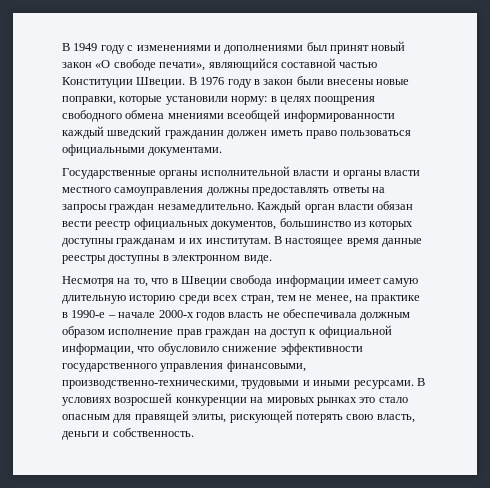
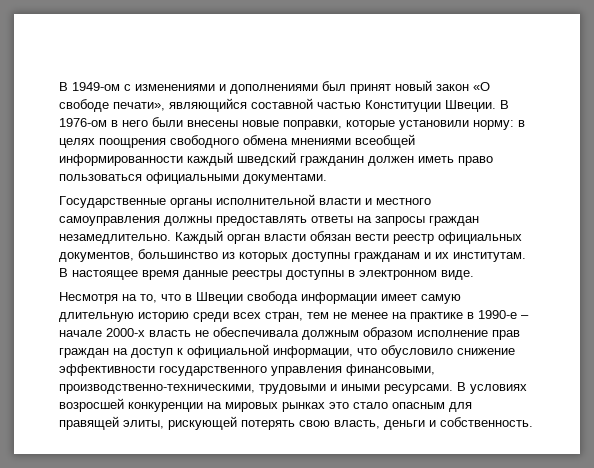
- В 1949 году с изменениями и дополнениями был принят новый закон «О свободе печати», являющийся составной частью Конституции Швеции.
+ В 1949-ом с изменениями и дополнениями был принят новый закон «О свободе печати», являющийся составной частью Конституции Швеции.
- В 1976 году в закон были внесены новые поправки, которые установили норму: в целях поощрения свободного обмена мнениями всеобщей информированности каждый шведский гражданин должен иметь право пользоваться официальными документами.
+ В 1976-ом в него были внесены новые поправки, которые установили норму: в целях поощрения свободного обмена мнениями всеобщей информированности каждый шведский гражданин должен иметь право пользоваться официальными документами.
- Государственные органы исполнительной власти и органы власти местного самоуправления должны предоставлять ответы на запросы граждан незамедлительно.
+ Государственные органы исполнительной власти и местного самоуправления должны предоставлять ответы на запросы граждан незамедлительно.
- Несмотря на то, что в Швеции свобода информации имеет самую длительную историю среди всех стран, тем не менее, на практике в 1990-е – начале 2000-х годов власть не обеспечивала должным образом исполнение прав граждан на доступ к официальной информации, что обусловило снижение эффективности государственного управления финансовыми, производственно-техническими, трудовыми и иными ресурсами.
+ Несмотря на то, что в Швеции свобода информации имеет самую длительную историю среди всех стран, тем не менее на практике в 1990-е – начале 2000-х власть не обеспечивала должным образом исполнение прав граждан на доступ к официальной информации, что обусловило снижение эффективности государственного управления финансовыми, производственно-техническими, трудовыми и иными ресурсами.

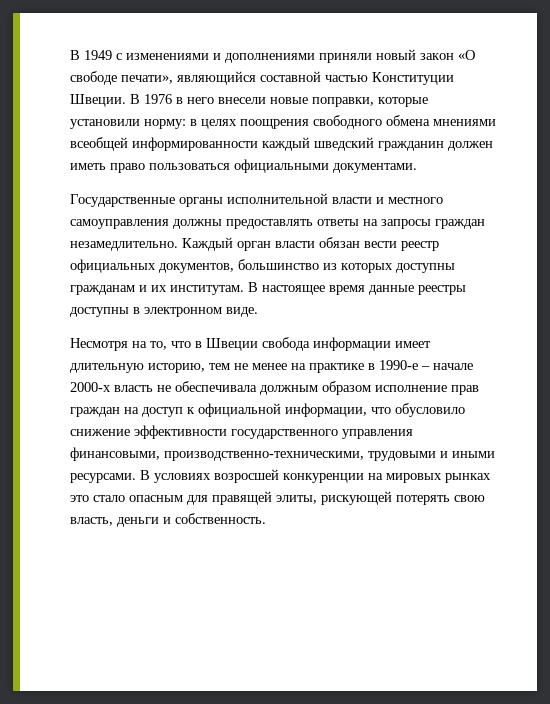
- В 1949-ом с изменениями и дополнениями был принят новый закон «О свободе печати», являющийся составной частью Конституции Швеции.
+ В 1949 с изменениями и дополнениями приняли новый закон «О свободе печати», являющийся составной частью Конституции Швеции.
- В 1976-ом в него были внесены новые поправки, которые установили норму: в целях поощрения свободного обмена мнениями всеобщей информированности каждый шведский гражданин должен иметь право пользоваться официальными документами.
+ В 1976 в него внесели новые поправки, которые установили норму: в целях поощрения свободного обмена мнениями всеобщей информированности каждый шведский гражданин должен иметь право пользоваться официальными документами.
- Несмотря на то, что в Швеции свобода информации имеет самую длительную историю среди всех стран, тем не менее на практике в 1990-е – начале 2000-х власть не обеспечивала должным образом исполнение прав граждан на доступ к официальной информации, что обусловило снижение эффективности государственного управления финансовыми, производственно-техническими, трудовыми и иными ресурсами.
+ Несмотря на то, что в Швеции свобода информации имеет длительную историю, тем не менее на практике в 1990-е – начале 2000-х власть не обеспечивала должным образом исполнение прав граждан на доступ к официальной информации, что обусловило снижение эффективности государственного управления финансовыми, производственно-техническими, трудовыми и иными ресурсами.

